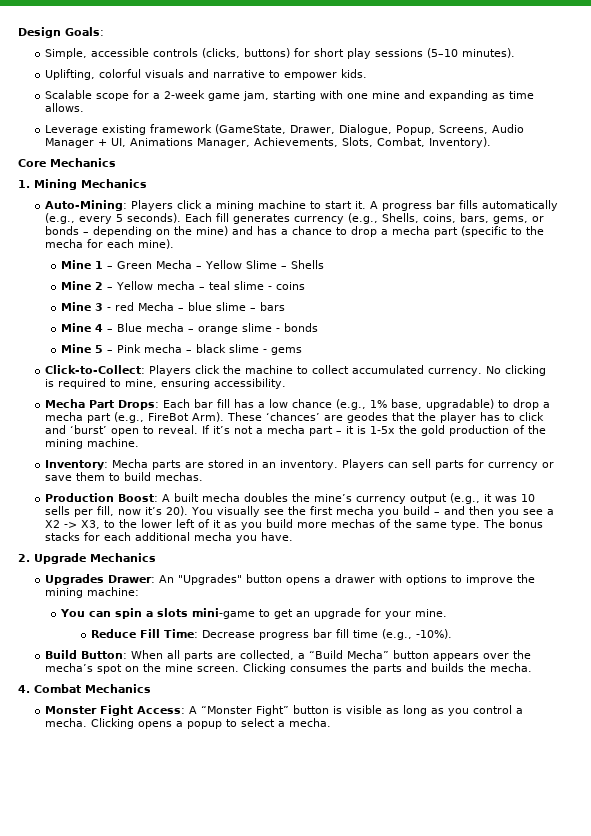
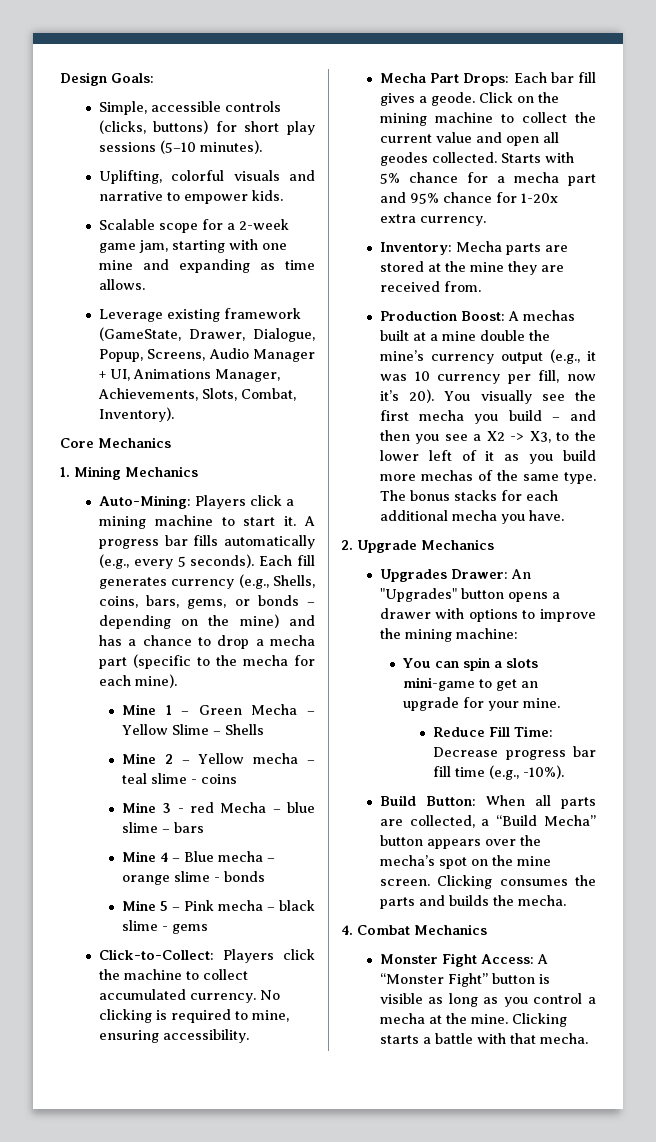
- Mecha Part Drops: Each bar fill has a low chance (e.g., 1% base, upgradable) to drop a mecha part (e.g., FireBot Arm). These ‘chances’ are geodes that the player has to click and ‘burst’ open to reveal. If it’s not a mecha part – it is 1-5x the gold production of the mining machine.
+ Mecha Part Drops: Each bar fill gives a geode. Click on the mining machine to collect the current value and open all geodes collected. Starts with 5% chance for a mecha part and 95% chance for 1-20x extra currency.
- Inventory: Mecha parts are stored in an inventory. Players can sell parts for currency or save them to build mechas.
- Production Boost: A built mecha doubles the mine’s currency output (e.g., it was 10 sells per fill, now it’s 20).
+ Inventory: Mecha parts are stored at the mine they are received from.
+ Production Boost: A mechas built at a mine double the mine’s currency output (e.g., it was 10 currency per fill, now it’s 20).
- Monster Fight Access: A “Monster Fight” button is visible as long as you control a mecha. Clicking opens a popup to select a mecha.
+ Monster Fight Access: A “Monster Fight” button is visible as long as you control a mecha at the mine. Clicking starts a battle with that mecha.

